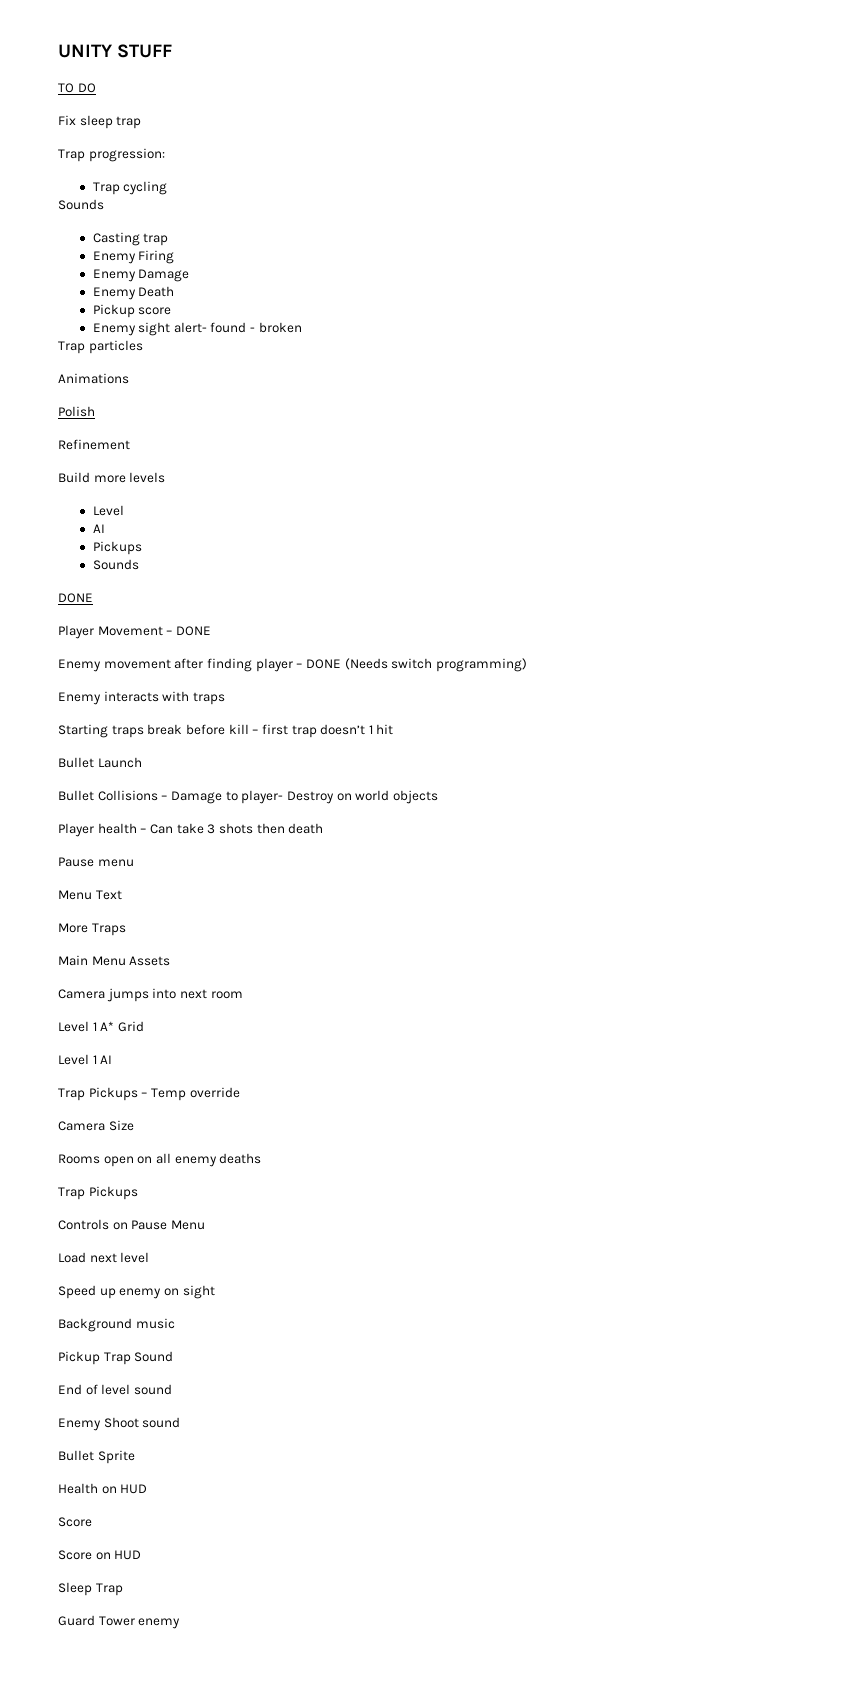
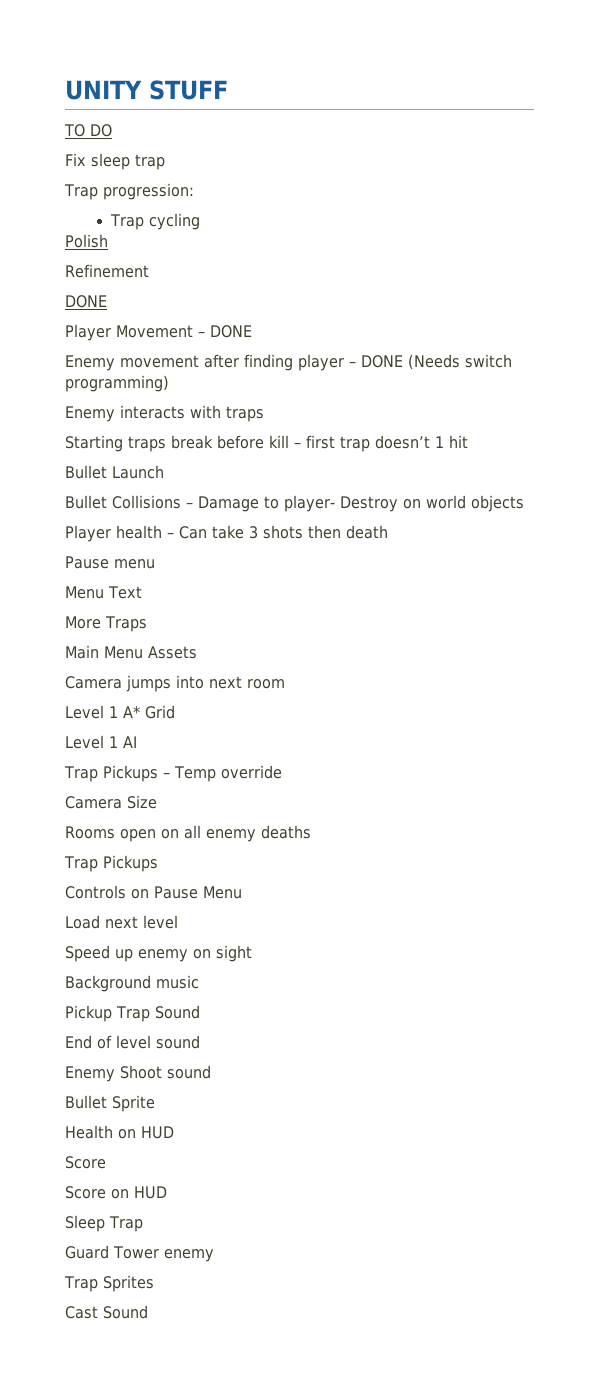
  Trap cycling
- Sounds
- Casting trap
- Enemy Firing
- Enemy Damage
- Enemy Death
- Pickup score
- Enemy sight alert- found - broken
- Trap particles
- Animations
  Polish
  Refinement
- Build more levels
- Level
- AI
- Pickups
- Sounds
+ Trap Sprites
+ Cast Sound

